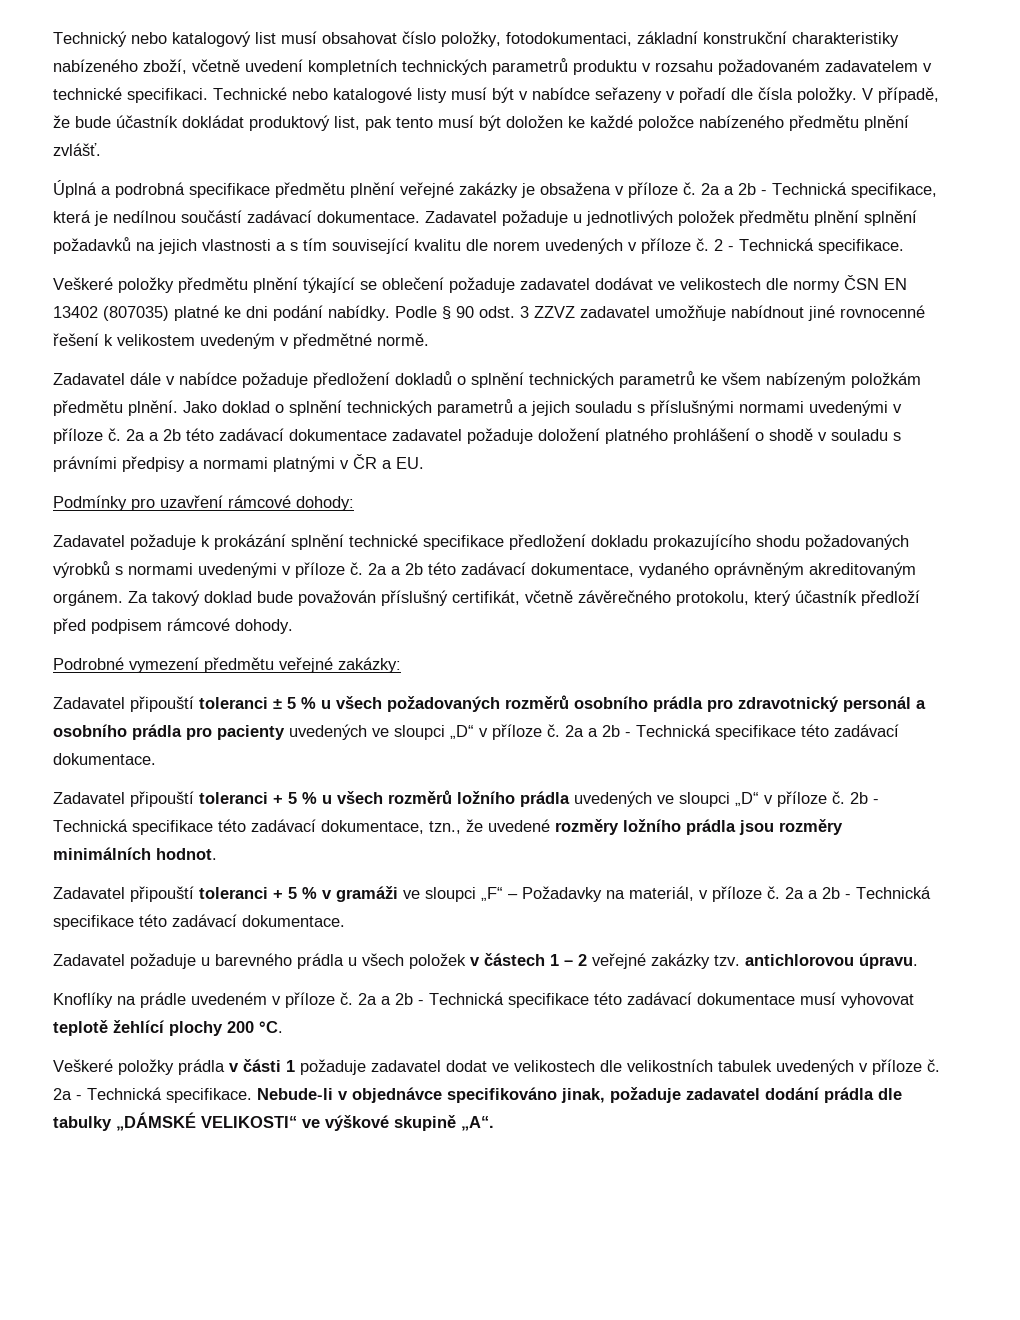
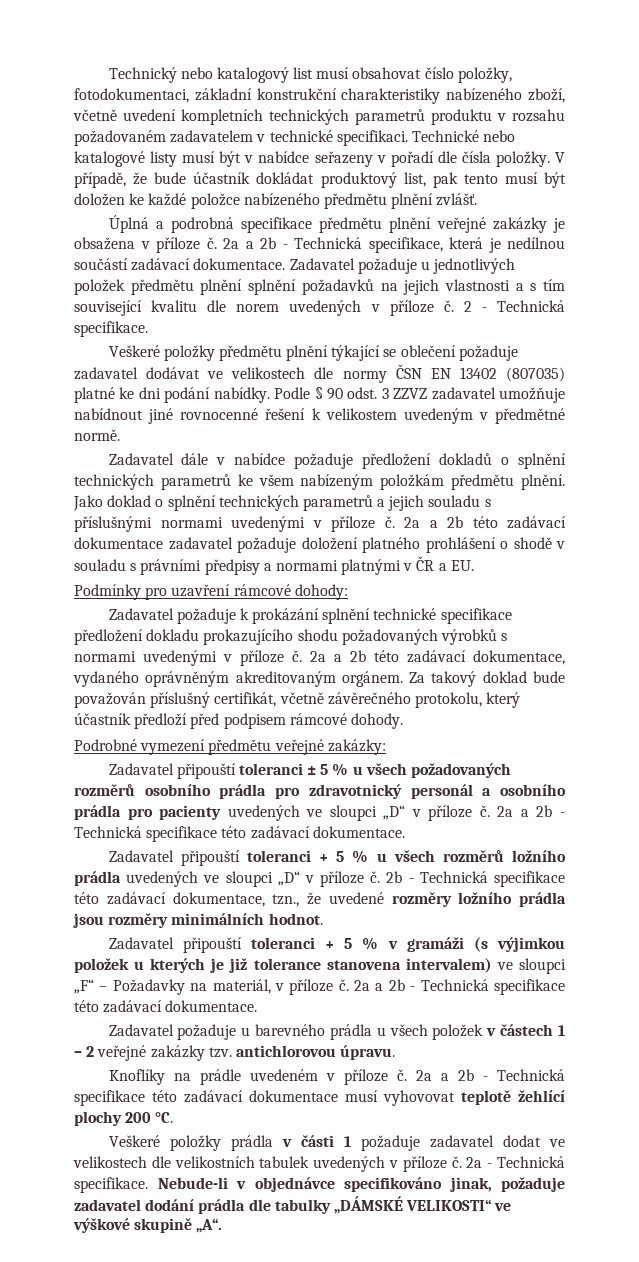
- Zadavatel připouští toleranci + 5 % v gramáži ve sloupci „F“ – Požadavky na materiál, v příloze č.
+ Zadavatel připouští toleranci + 5 % v gramáži (s výjimkou položek u kterých je již tolerance stanovena intervalem) ve sloupci „F“ – Požadavky na materiál, v příloze č.

